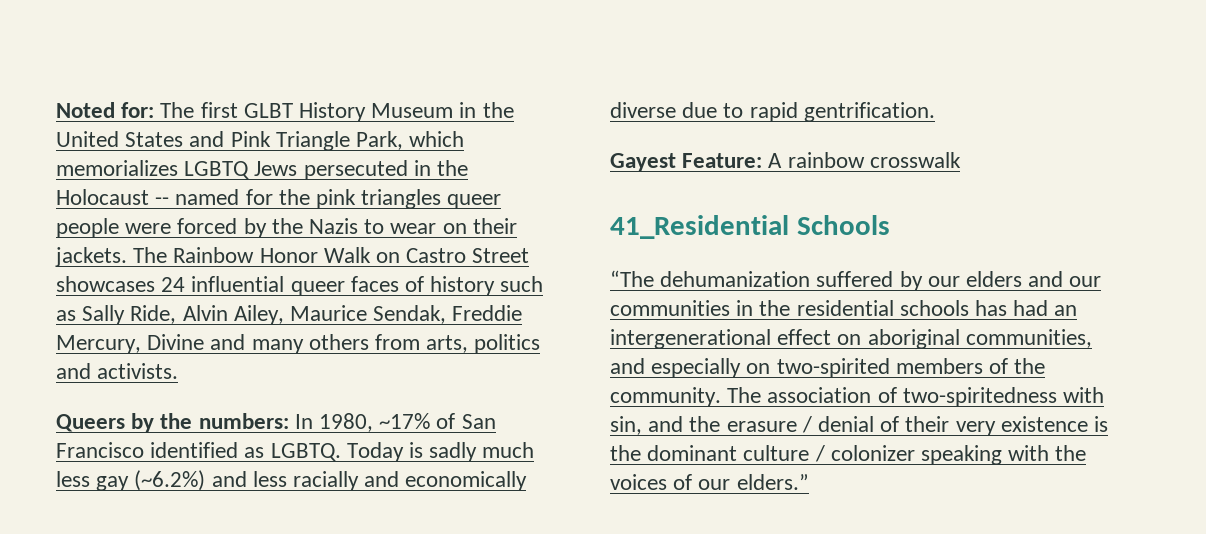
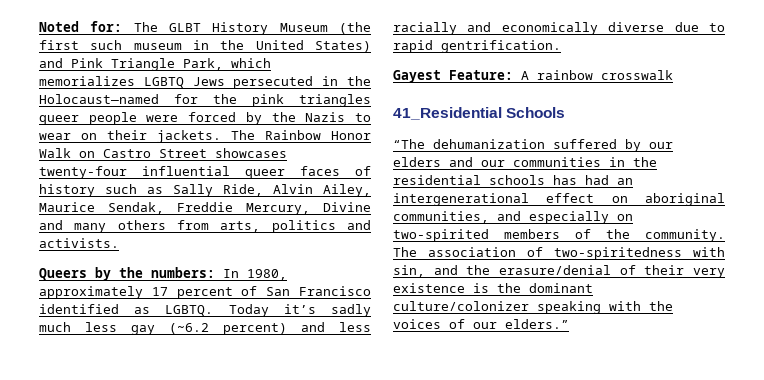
- Noted for: The first GLBT History Museum in the United States and Pink Triangle Park, which memorializes LGBTQ Jews persecuted in the Holocaust -- named for the pink triangles queer people were forced by the Nazis to wear on their jackets.
+ Noted for: The GLBT History Museum (the first such museum in the United States) and Pink Triangle Park, which memorializes LGBTQ Jews persecuted in the Holocaust—named for the pink triangles queer people were forced by the Nazis to wear on their jackets.
- The Rainbow Honor Walk on Castro Street showcases 24 influential queer faces of history such as Sally Ride, Alvin Ailey, Maurice Sendak, Freddie Mercury, Divine and many others from arts, politics and activists.
+ The Rainbow Honor Walk on Castro Street showcases twenty-four influential queer faces of history such as Sally Ride, Alvin Ailey, Maurice Sendak, Freddie Mercury, Divine and many others from arts, politics and activists.
- Queers by the numbers: In 1980, ~17% of San Francisco identified as LGBTQ.
+ Queers by the numbers: In 1980, approximately 17 percent of San Francisco identified as LGBTQ.
- Today is sadly much less gay (~6.2%) and less racially and economically diverse due to rapid gentrification.
+ Today it’s sadly much less gay (~6.2 percent) and less racially and economically diverse due to rapid gentrification.
- The association of two-spiritedness with sin, and the erasure / denial of their very existence is the dominant culture / colonizer speaking with the voices of our elders.”
+ The association of two-spiritedness with sin, and the erasure/denial of their very existence is the dominant culture/colonizer speaking with the voices of our elders.”

